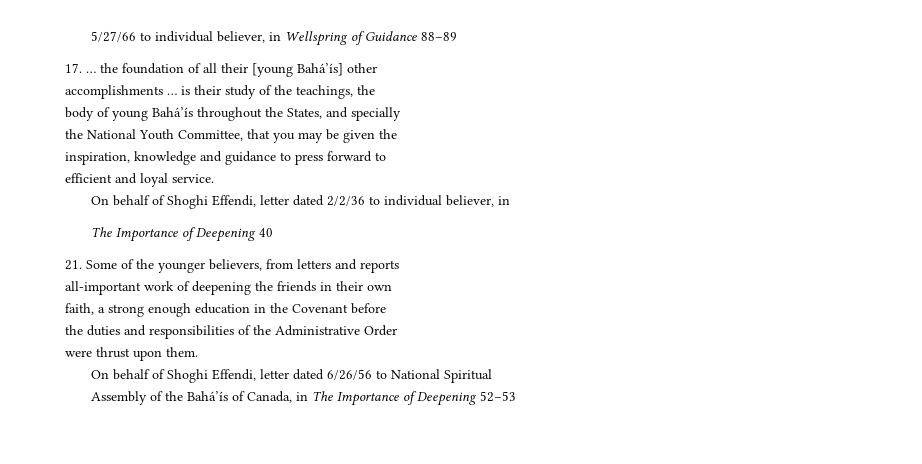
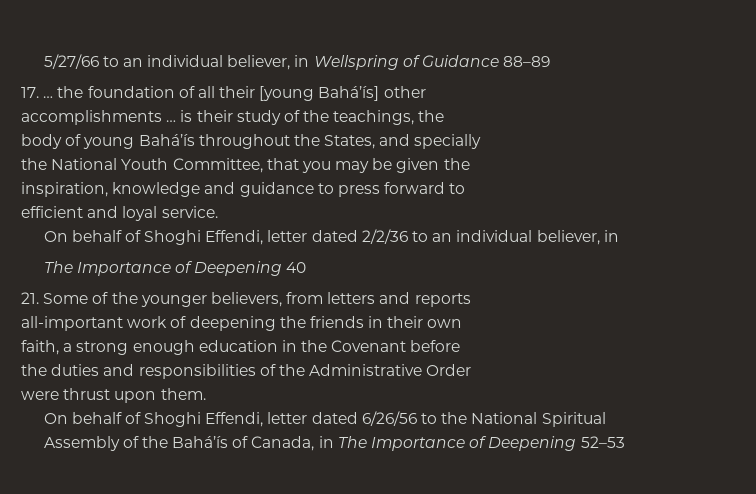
- 5/27/66 to individual believer, in Wellspring of Guidance 88–89
+ 5/27/66 to an individual believer, in Wellspring of Guidance 88–89
- On behalf of Shoghi Effendi, letter dated 2/2/36 to individual believer, in
+ On behalf of Shoghi Effendi, letter dated 2/2/36 to an individual believer, in
- On behalf of Shoghi Effendi, letter dated 6/26/56 to National Spiritual
+ On behalf of Shoghi Effendi, letter dated 6/26/56 to the National Spiritual

